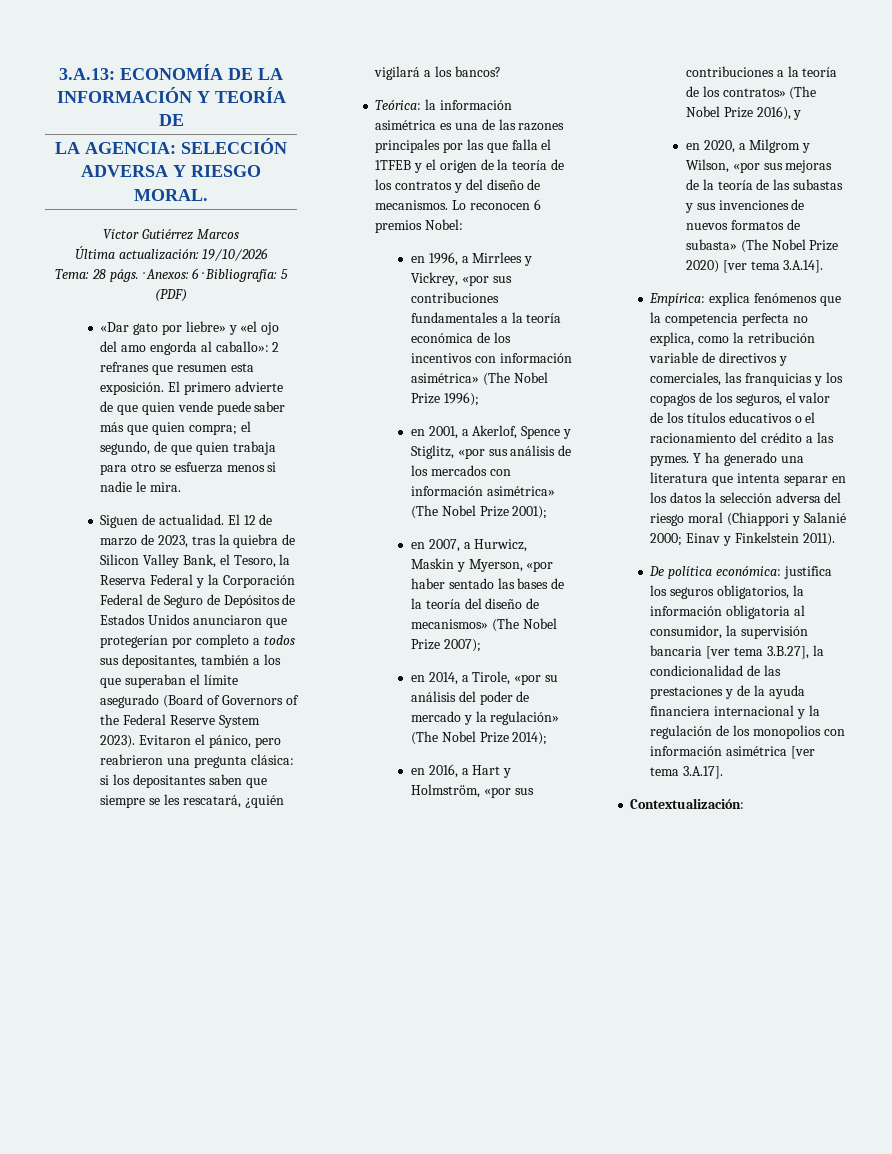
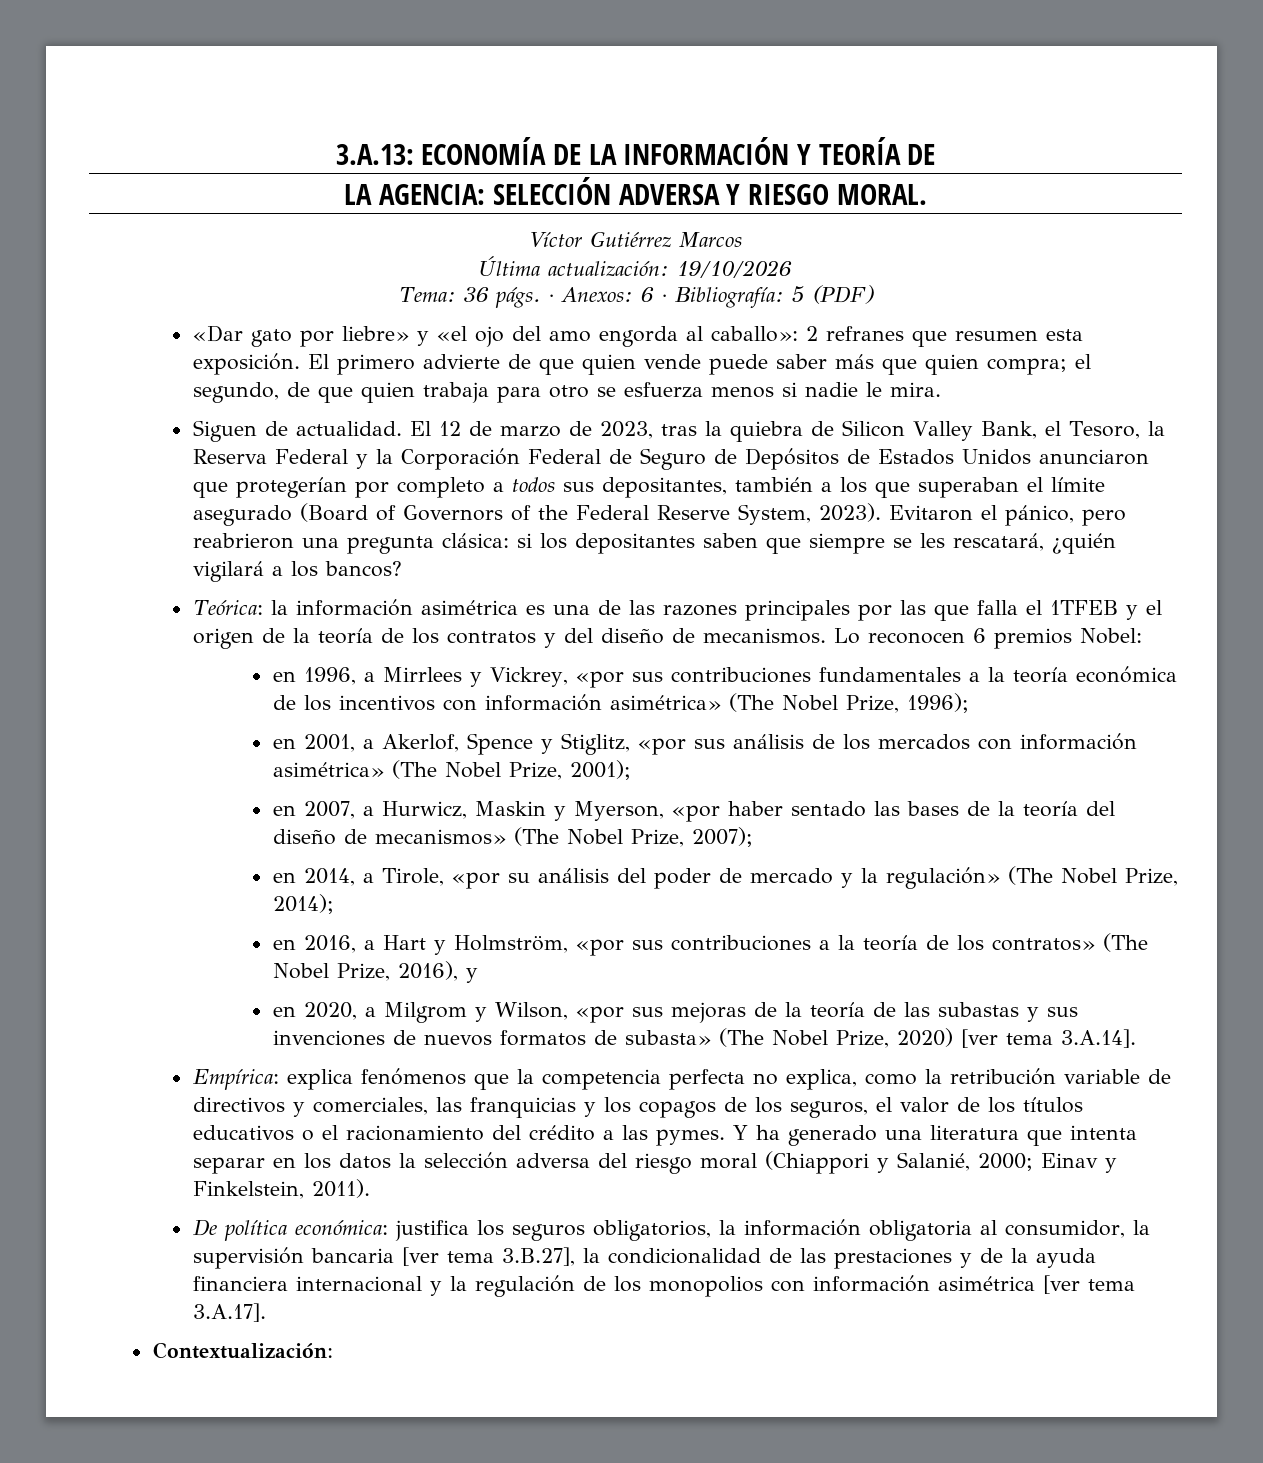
- Tema: 28 págs.
+ Tema: 36 págs.
- El 12 de marzo de 2023, tras la quiebra de Silicon Valley Bank, el Tesoro, la Reserva Federal y la Corporación Federal de Seguro de Depósitos de Estados Unidos anunciaron que protegerían por completo a todos sus depositantes, también a los que superaban el límite asegurado (Board of Governors of the Federal Reserve System 2023).
+ El 12 de marzo de 2023, tras la quiebra de Silicon Valley Bank, el Tesoro, la Reserva Federal y la Corporación Federal de Seguro de Depósitos de Estados Unidos anunciaron que protegerían por completo a todos sus depositantes, también a los que superaban el límite asegurado (Board of Governors of the Federal Reserve System, 2023).
- en 1996, a Mirrlees y Vickrey, «por sus contribuciones fundamentales a la teoría económica de los incentivos con información asimétrica» (The Nobel Prize 1996);
+ en 1996, a Mirrlees y Vickrey, «por sus contribuciones fundamentales a la teoría económica de los incentivos con información asimétrica» (The Nobel Prize, 1996);
- en 2001, a Akerlof, Spence y Stiglitz, «por sus análisis de los mercados con información asimétrica» (The Nobel Prize 2001);
+ en 2001, a Akerlof, Spence y Stiglitz, «por sus análisis de los mercados con información asimétrica» (The Nobel Prize, 2001);
- en 2007, a Hurwicz, Maskin y Myerson, «por haber sentado las bases de la teoría del diseño de mecanismos» (The Nobel Prize 2007);
+ en 2007, a Hurwicz, Maskin y Myerson, «por haber sentado las bases de la teoría del diseño de mecanismos» (The Nobel Prize, 2007);
- en 2014, a Tirole, «por su análisis del poder de mercado y la regulación» (The Nobel Prize 2014);
+ en 2014, a Tirole, «por su análisis del poder de mercado y la regulación» (The Nobel Prize, 2014);
- en 2016, a Hart y Holmström, «por sus contribuciones a la teoría de los contratos» (The Nobel Prize 2016), y
+ en 2016, a Hart y Holmström, «por sus contribuciones a la teoría de los contratos» (The Nobel Prize, 2016), y
- en 2020, a Milgrom y Wilson, «por sus mejoras de la teoría de las subastas y sus invenciones de nuevos formatos de subasta» (The Nobel Prize 2020) [ver tema 3.A.14].
+ en 2020, a Milgrom y Wilson, «por sus mejoras de la teoría de las subastas y sus invenciones de nuevos formatos de subasta» (The Nobel Prize, 2020) [ver tema 3.A.14].
- Y ha generado una literatura que intenta separar en los datos la selección adversa del riesgo moral (Chiappori y Salanié 2000; Einav y Finkelstein 2011).
+ Y ha generado una literatura que intenta separar en los datos la selección adversa del riesgo moral (Chiappori y Salanié, 2000; Einav y Finkelstein, 2011).

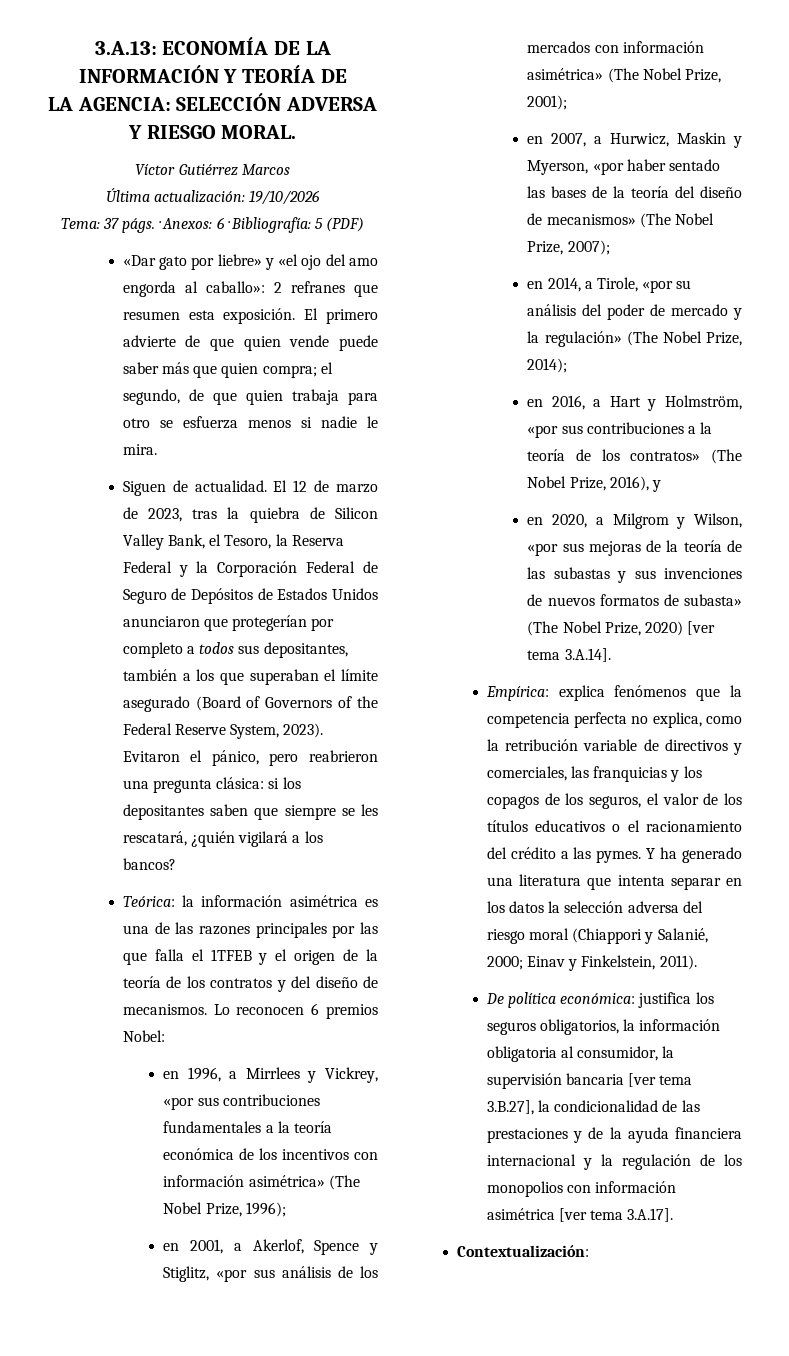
- Tema: 36 págs.
+ Tema: 37 págs.

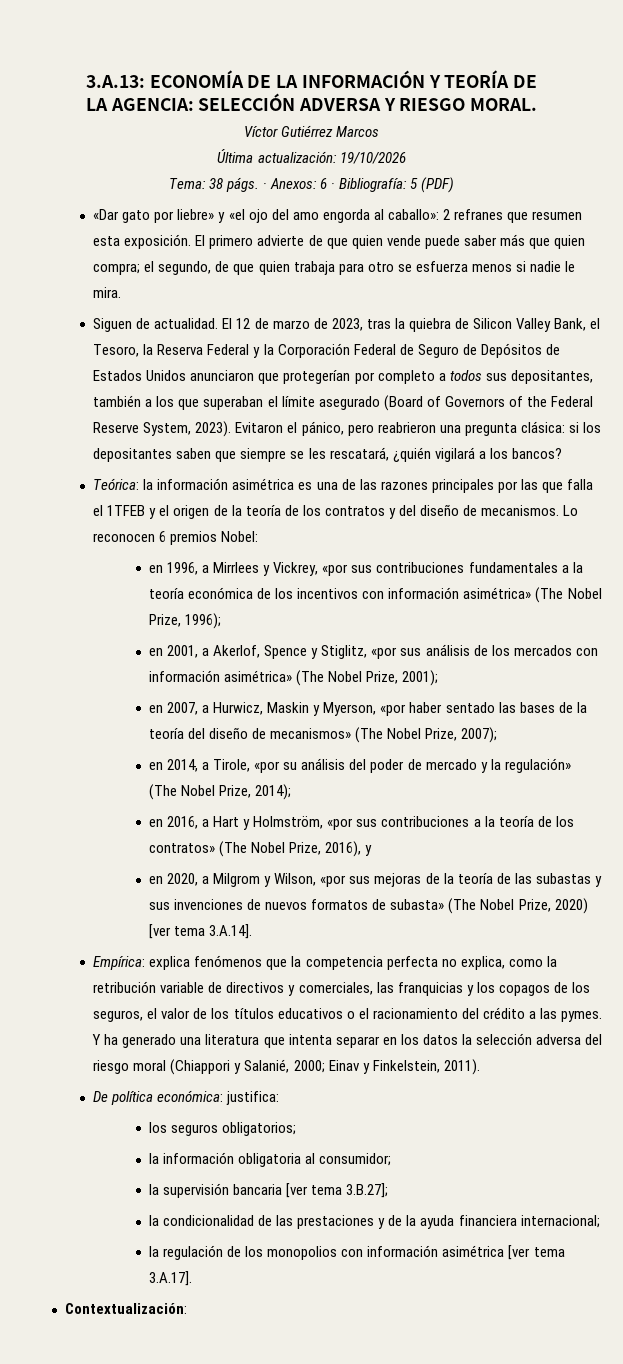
- Tema: 37 págs.
+ Tema: 38 págs.
- De política económica: justifica los seguros obligatorios, la información obligatoria al consumidor, la supervisión bancaria [ver tema 3.B.27], la condicionalidad de las prestaciones y de la ayuda financiera internacional y la regulación de los monopolios con información asimétrica [ver tema 3.A.17].
+ De política económica: justifica:
+ los seguros obligatorios;
+ la información obligatoria al consumidor;
+ la supervisión bancaria [ver tema 3.B.27];
+ la condicionalidad de las prestaciones y de la ayuda financiera internacional;
+ la regulación de los monopolios con información asimétrica [ver tema 3.A.17].

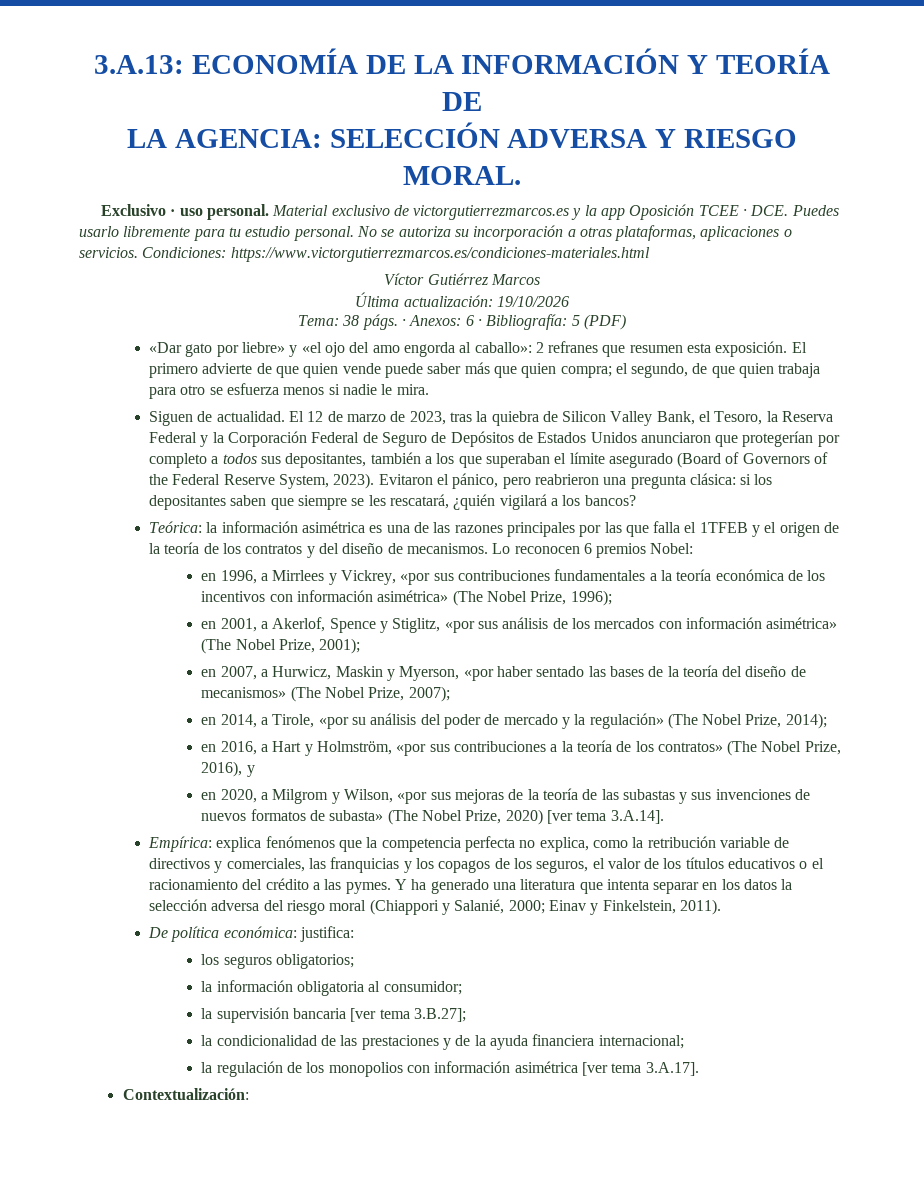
+ Exclusivo · uso personal. Material exclusivo de victorgutierrezmarcos.es y la app Oposición TCEE · DCE. Puedes usarlo libremente para tu estudio personal. No se autoriza su incorporación a otras plataformas, aplicaciones o servicios. Condiciones: https://www.victorgutierrezmarcos.es/condiciones-materiales.html

